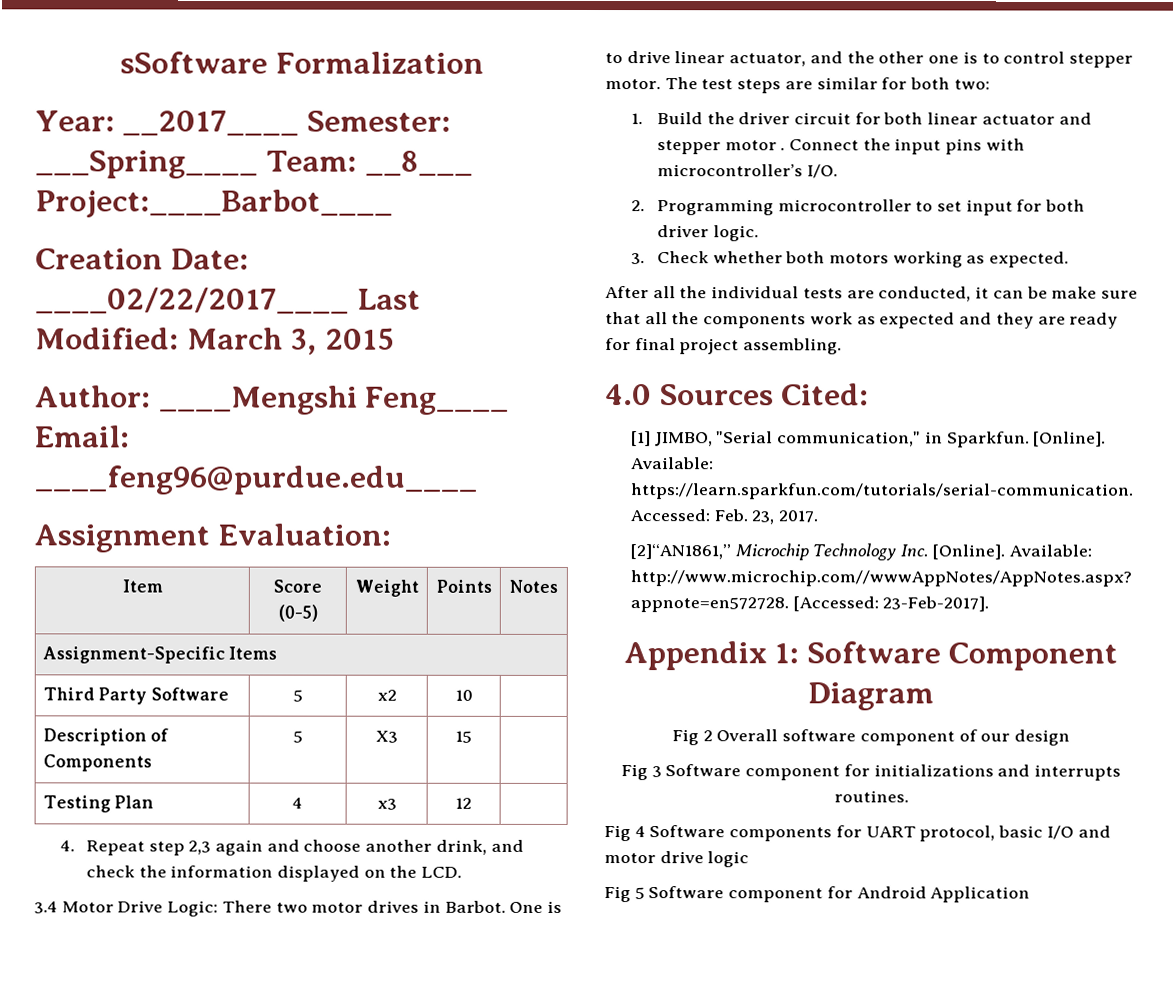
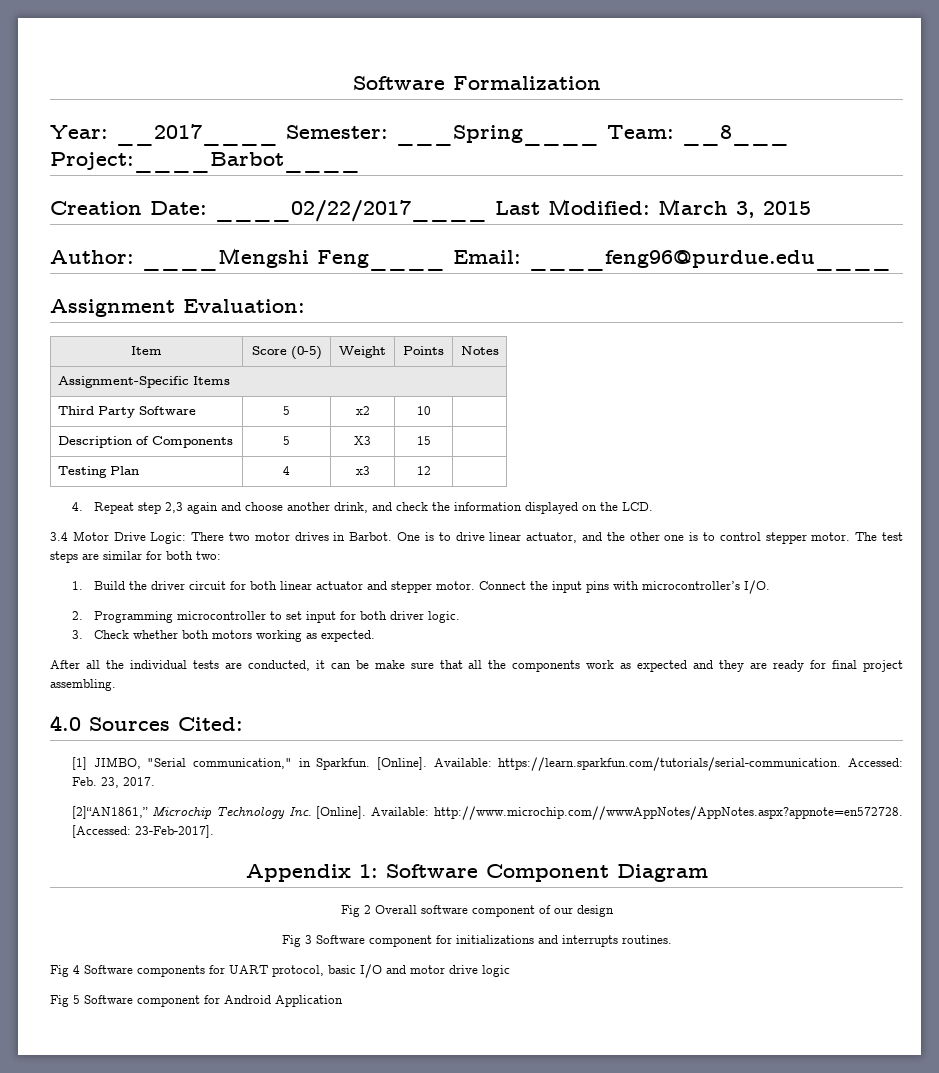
- sSoftware Formalization
+ Software Formalization
- 1. Build the driver circuit for both linear actuator and stepper motor .
+ 1. Build the driver circuit for both linear actuator and stepper motor.

